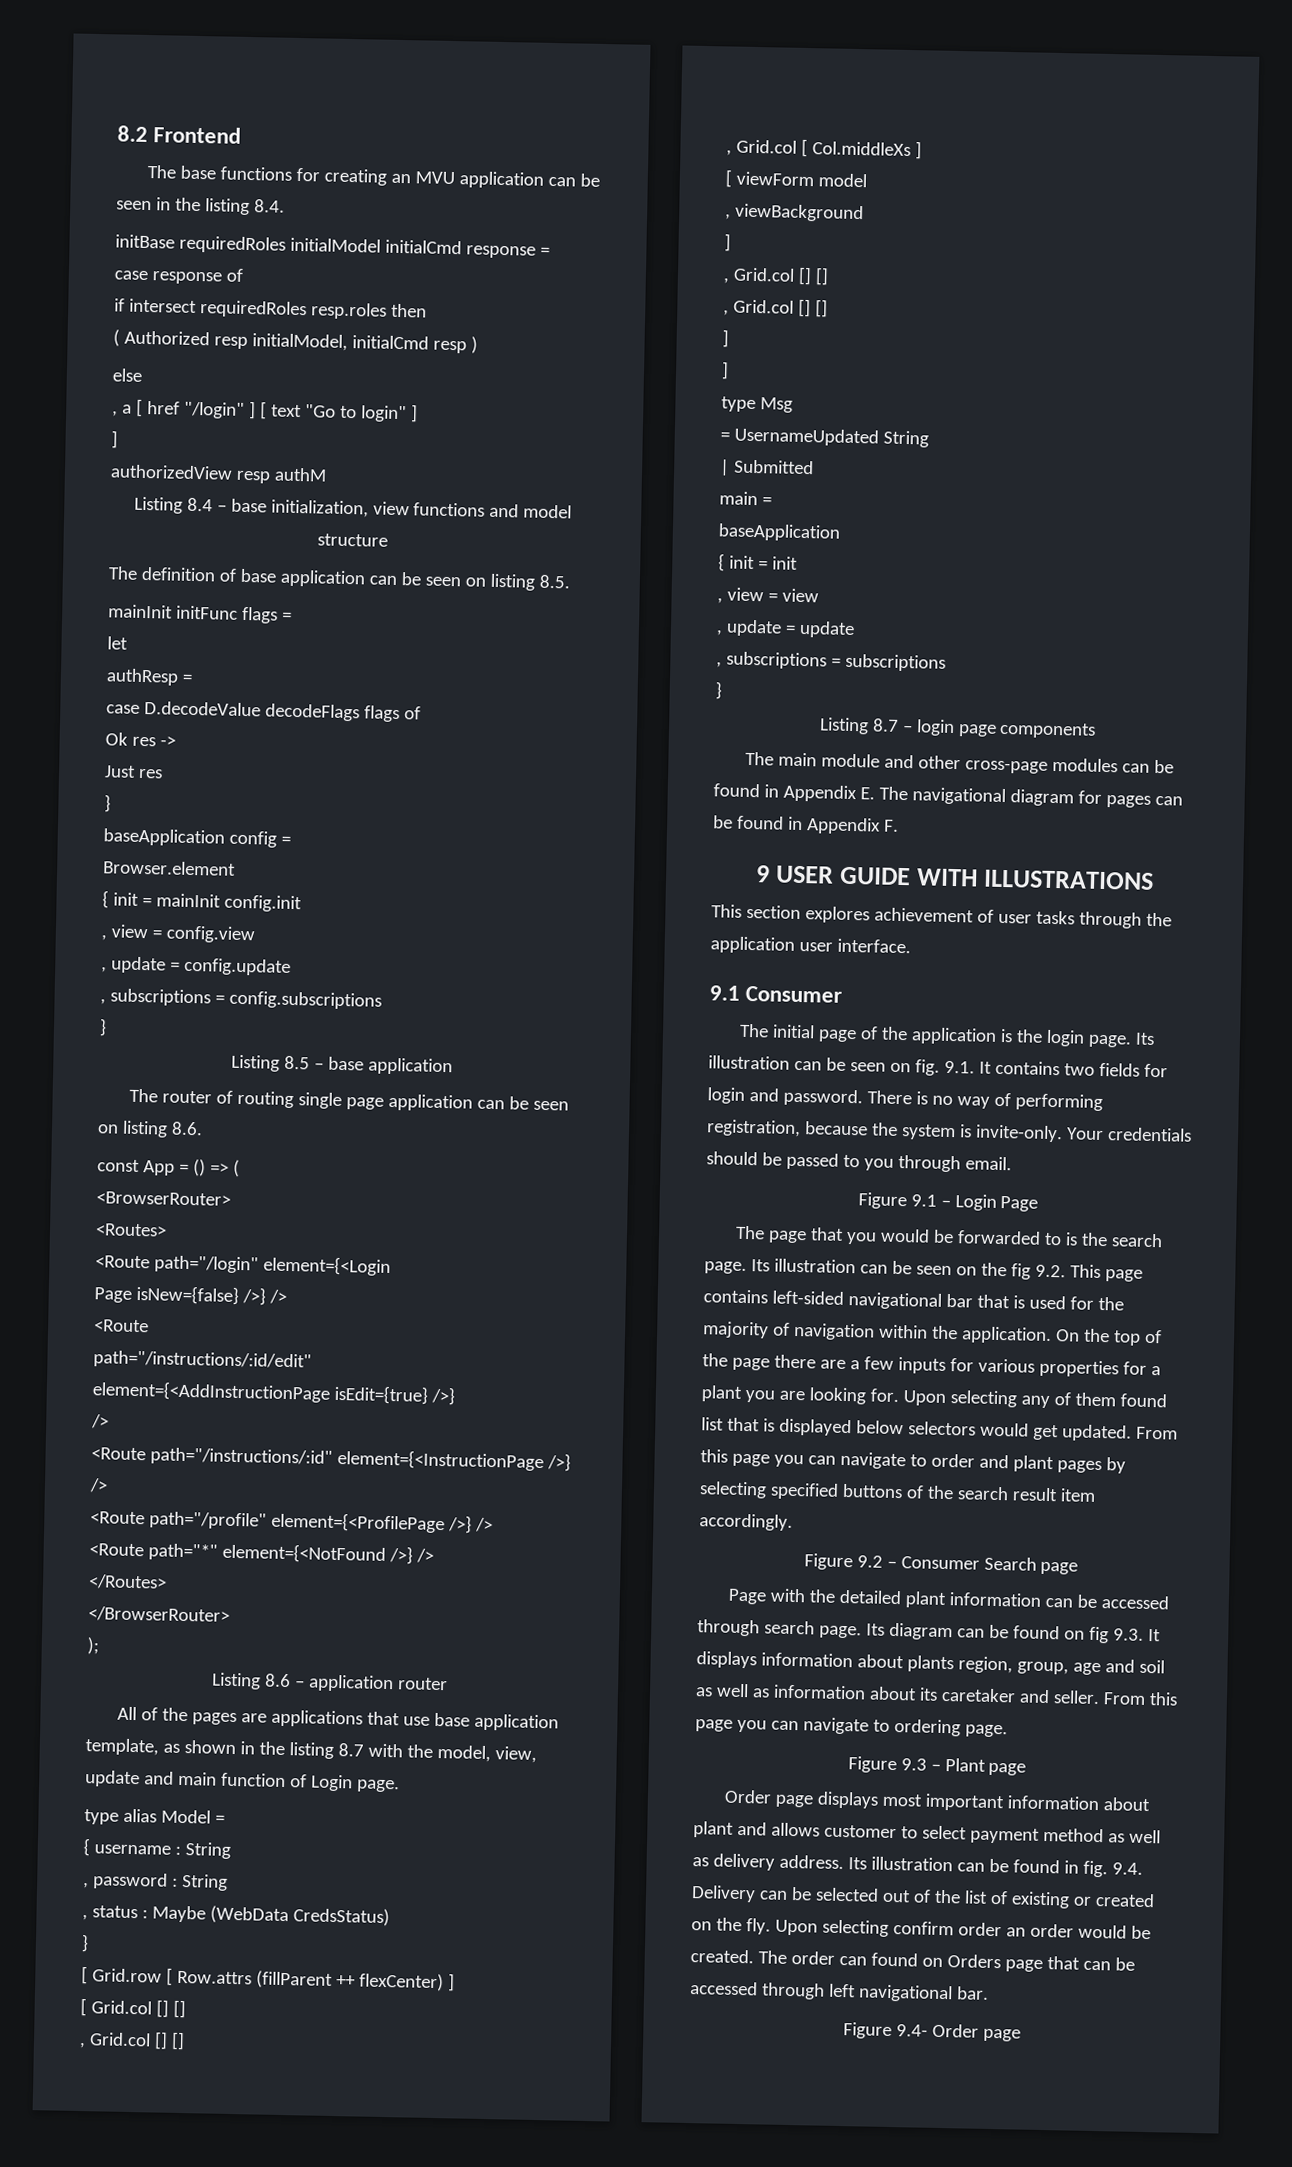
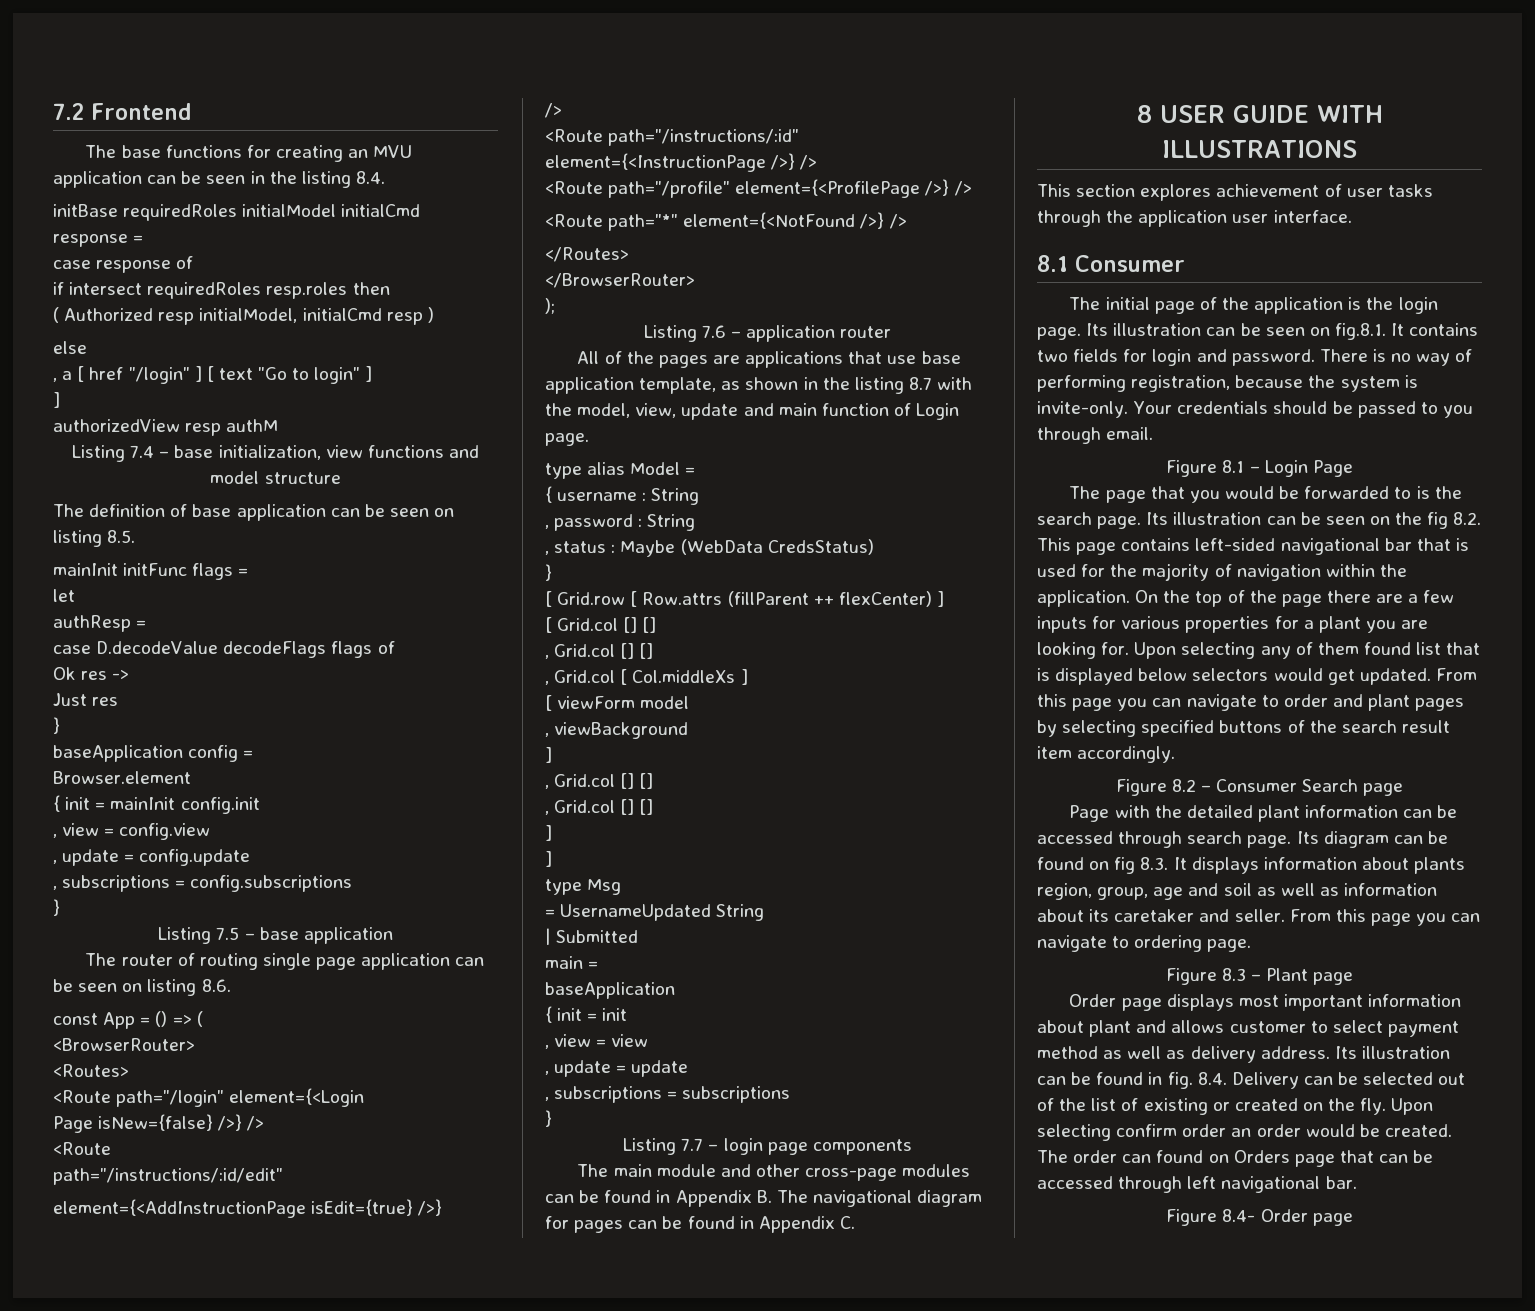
- 8.2 Frontend
+ 7.2 Frontend
- Listing 8.4 – base initialization, view functions and model structure
+ Listing 7.4 – base initialization, view functions and model structure
- Listing 8.5 – base application
+ Listing 7.5 – base application
- Listing 8.6 – application router
+ Listing 7.6 – application router
- Listing 8.7 – login page components
+ Listing 7.7 – login page components
- The main module and other cross-page modules can be found in Appendix E. The navigational diagram for pages can be found in Appendix F.
- 9 USER GUIDE WITH ILLUSTRATIONS
+ The main module and other cross-page modules can be found in Appendix B. The navigational diagram for pages can be found in Appendix C.
+ 8 USER GUIDE WITH ILLUSTRATIONS
- 9.1 Consumer
+ 8.1 Consumer
- Its illustration can be seen on fig. 9.1. It contains two fields for login and password.
+ Its illustration can be seen on fig.8.1. It contains two fields for login and password.
- Figure 9.1 – Login Page
+ Figure 8.1 – Login Page
- Its illustration can be seen on the fig 9.2. This page contains left-sided navigational bar that is used for the majority of navigation within the application.
+ Its illustration can be seen on the fig 8.2. This page contains left-sided navigational bar that is used for the majority of navigation within the application.
- Figure 9.2 – Consumer Search page
+ Figure 8.2 – Consumer Search page
- Its diagram can be found on fig 9.3. It displays information about plants region, group, age and soil as well as information about its caretaker and seller.
+ Its diagram can be found on fig 8.3. It displays information about plants region, group, age and soil as well as information about its caretaker and seller.
- Figure 9.3 – Plant page
+ Figure 8.3 – Plant page
- Its illustration can be found in fig. 9.4. Delivery can be selected out of the list of existing or created on the fly.
+ Its illustration can be found in fig. 8.4. Delivery can be selected out of the list of existing or created on the fly.
- Figure 9.4- Order page
+ Figure 8.4- Order page

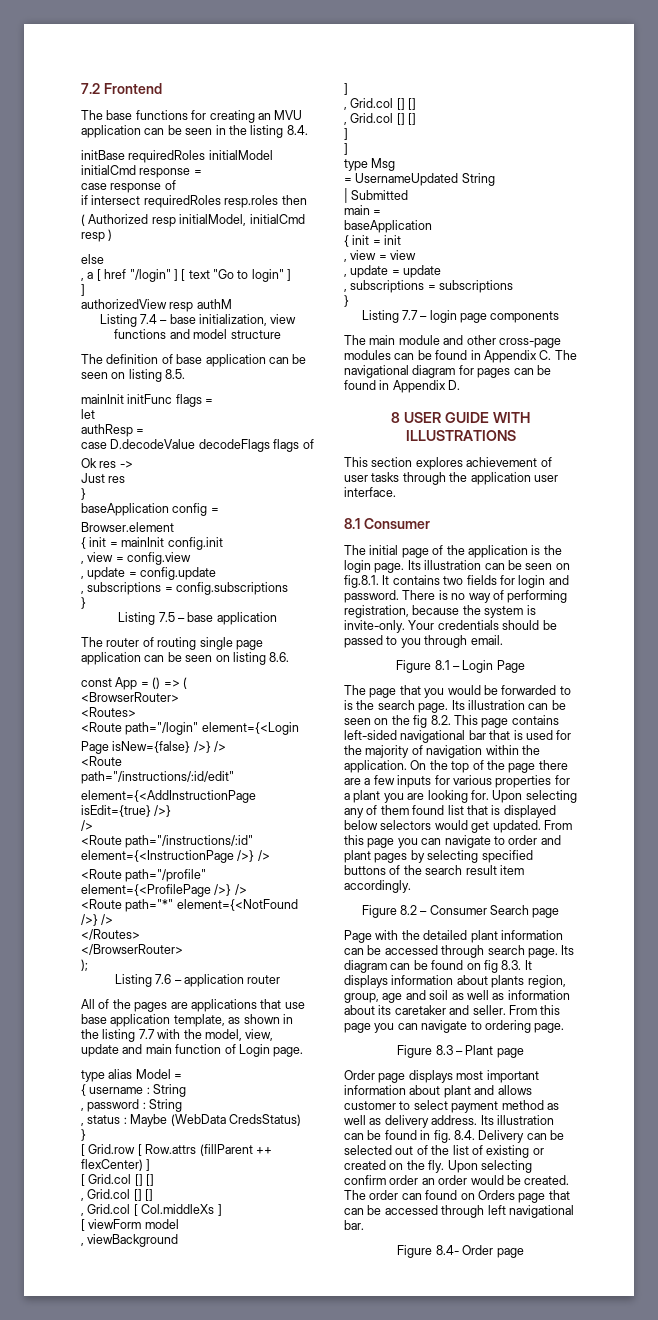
- All of the pages are applications that use base application template, as shown in the listing 8.7 with the model, view, update and main function of Login page.
+ All of the pages are applications that use base application template, as shown in the listing 7.7 with the model, view, update and main function of Login page.
- The main module and other cross-page modules can be found in Appendix B. The navigational diagram for pages can be found in Appendix C.
+ The main module and other cross-page modules can be found in Appendix C. The navigational diagram for pages can be found in Appendix D.

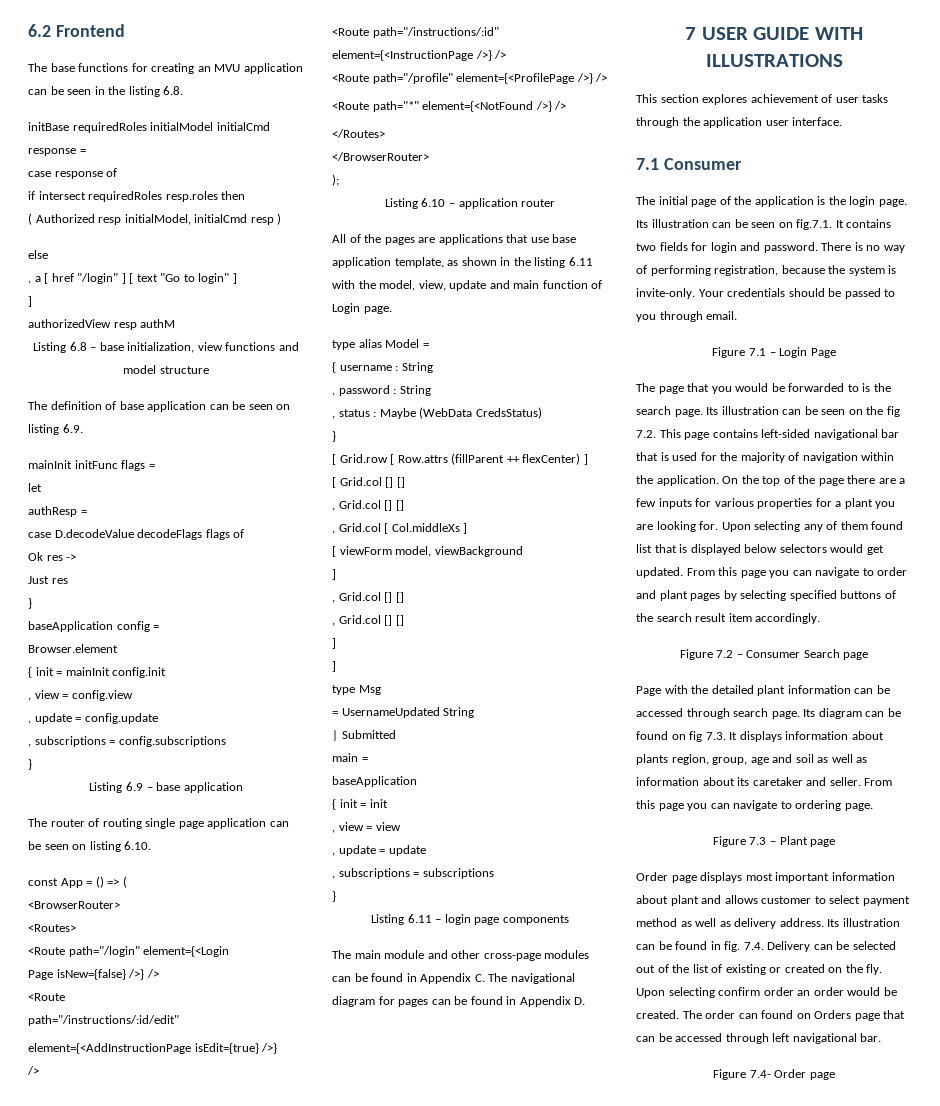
- 7.2 Frontend
+ 6.2 Frontend
- The base functions for creating an MVU application can be seen in the listing 8.4.
+ The base functions for creating an MVU application can be seen in the listing 6.8.
- Listing 7.4 – base initialization, view functions and model structure
+ Listing 6.8 – base initialization, view functions and model structure
- The definition of base application can be seen on listing 8.5.
+ The definition of base application can be seen on listing 6.9.
- Listing 7.5 – base application
+ Listing 6.9 – base application
- The router of routing single page application can be seen on listing 8.6.
+ The router of routing single page application can be seen on listing 6.10.
- Listing 7.6 – application router
+ Listing 6.10 – application router
- All of the pages are applications that use base application template, as shown in the listing 7.7 with the model, view, update and main function of Login page.
+ All of the pages are applications that use base application template, as shown in the listing 6.11 with the model, view, update and main function of Login page.
- [ viewForm model
- , viewBackground
+ [ viewForm model, viewBackground
- Listing 7.7 – login page components
+ Listing 6.11 – login page components
- 8 USER GUIDE WITH ILLUSTRATIONS
+ 7 USER GUIDE WITH ILLUSTRATIONS
- 8.1 Consumer
+ 7.1 Consumer
- Its illustration can be seen on fig.8.1. It contains two fields for login and password.
+ Its illustration can be seen on fig.7.1. It contains two fields for login and password.
- Figure 8.1 – Login Page
+ Figure 7.1 – Login Page
- Its illustration can be seen on the fig 8.2. This page contains left-sided navigational bar that is used for the majority of navigation within the application.
+ Its illustration can be seen on the fig 7.2. This page contains left-sided navigational bar that is used for the majority of navigation within the application.
- Figure 8.2 – Consumer Search page
+ Figure 7.2 – Consumer Search page
- Its diagram can be found on fig 8.3. It displays information about plants region, group, age and soil as well as information about its caretaker and seller.
+ Its diagram can be found on fig 7.3. It displays information about plants region, group, age and soil as well as information about its caretaker and seller.
- Figure 8.3 – Plant page
+ Figure 7.3 – Plant page
- Its illustration can be found in fig. 8.4. Delivery can be selected out of the list of existing or created on the fly.
+ Its illustration can be found in fig. 7.4. Delivery can be selected out of the list of existing or created on the fly.
- Figure 8.4- Order page
+ Figure 7.4- Order page

